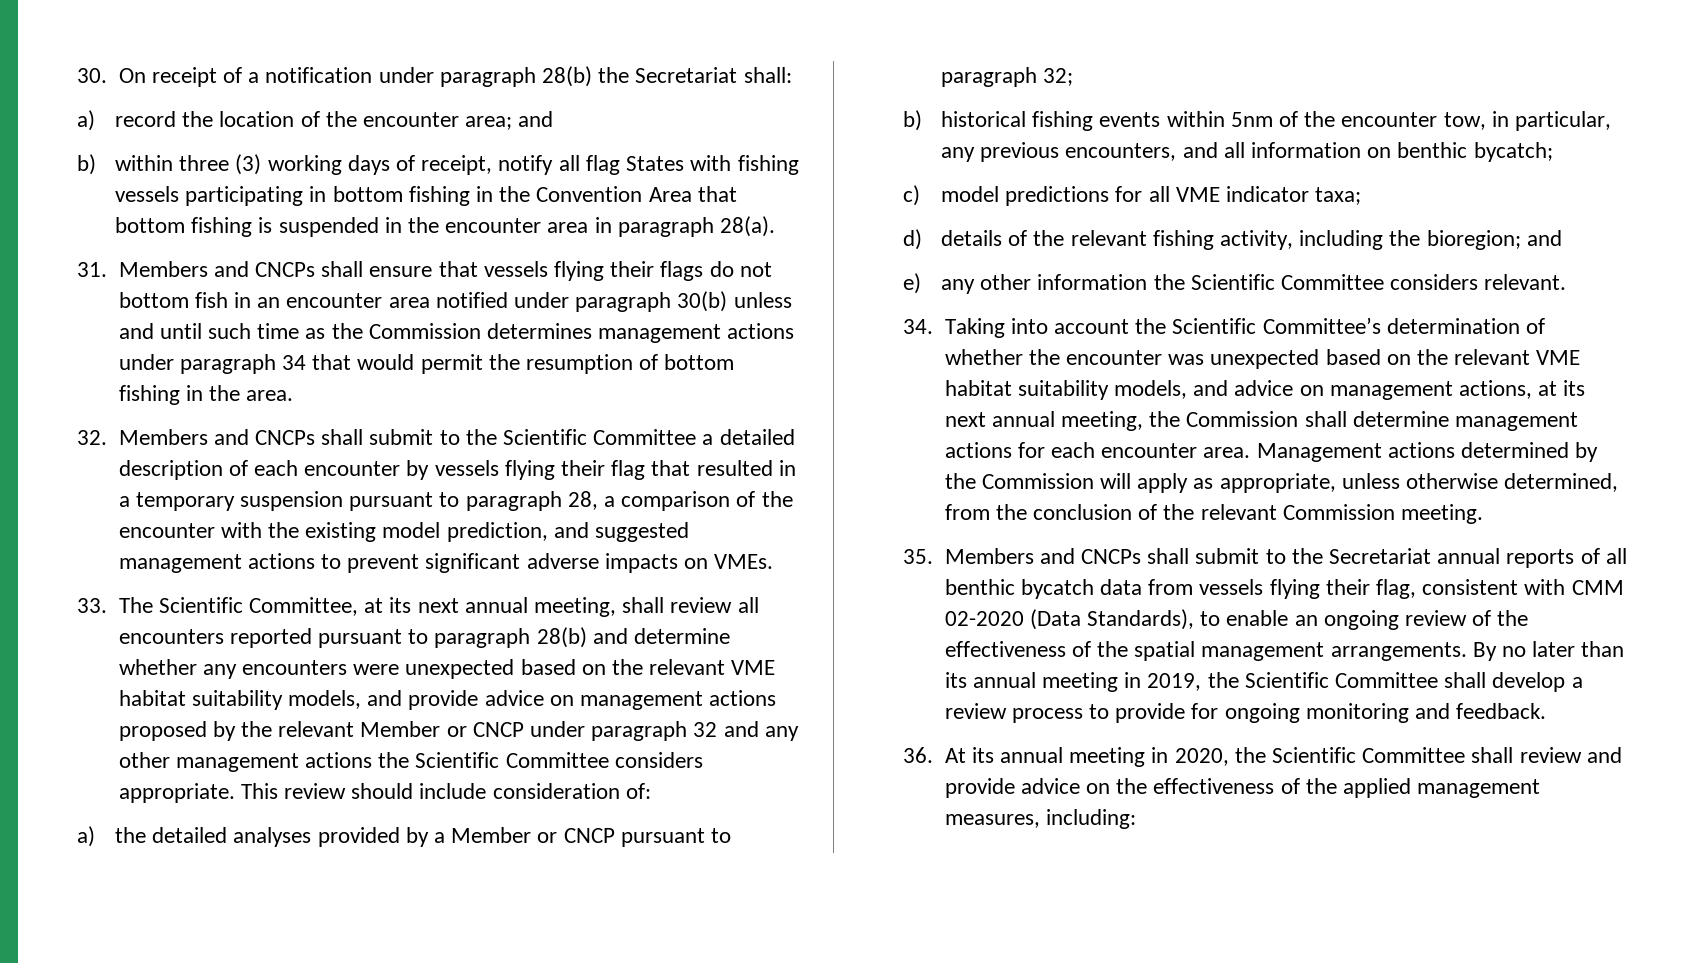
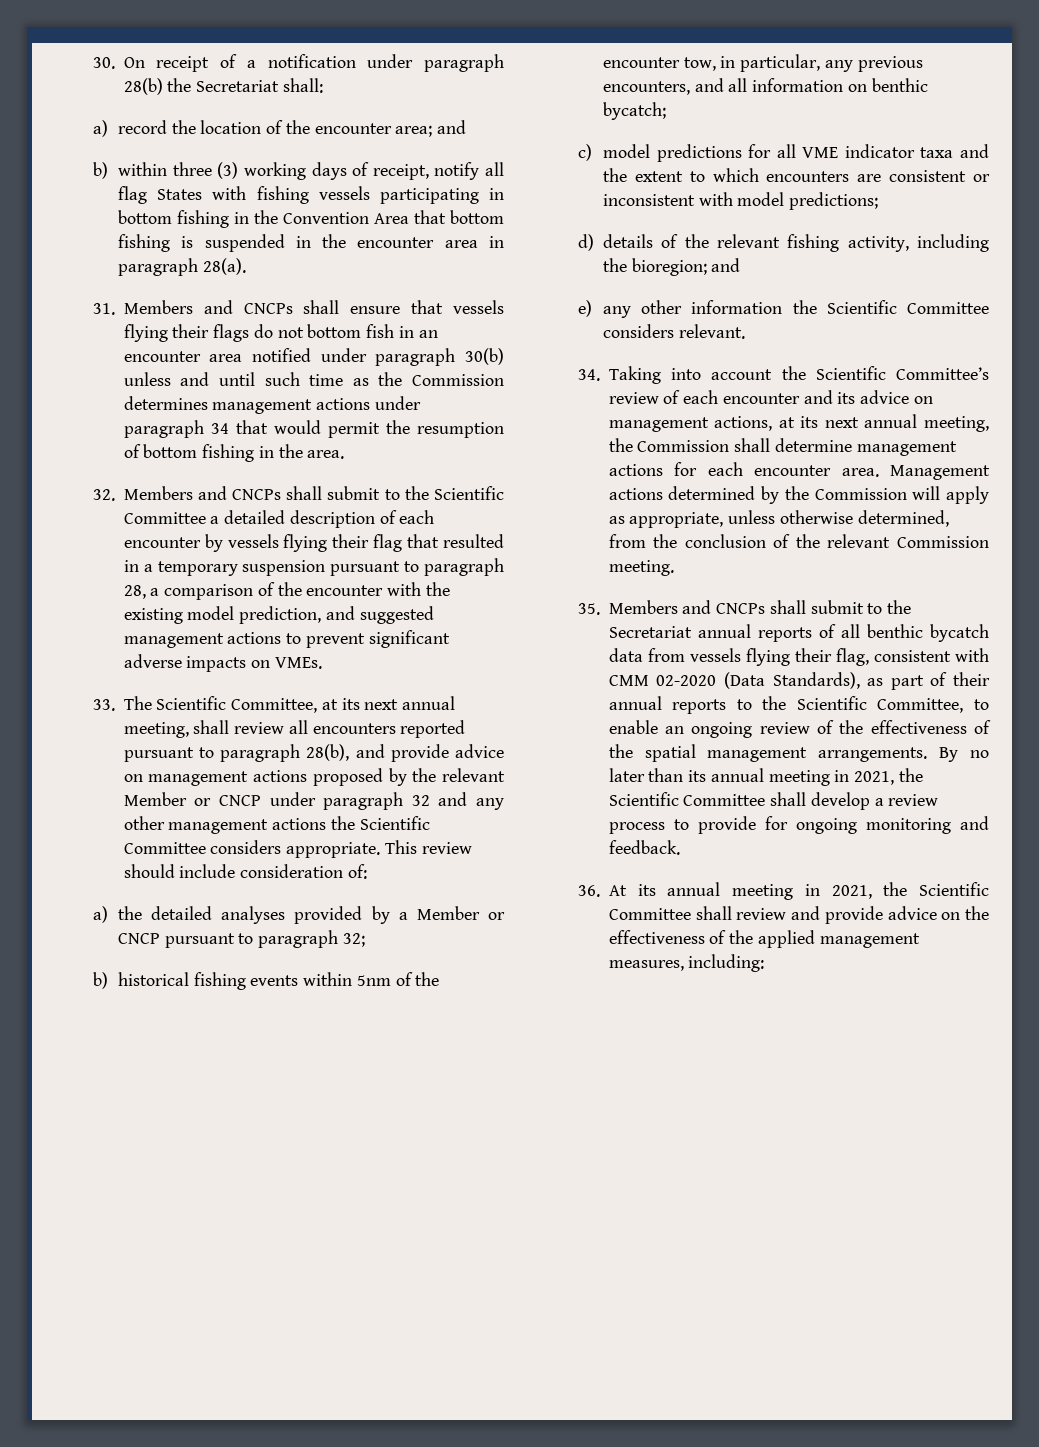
- 33. The Scientific Committee, at its next annual meeting, shall review all encounters reported pursuant to paragraph 28(b) and determine whether any encounters were unexpected based on the relevant VME habitat suitability models, and provide advice on management actions proposed by the relevant Member or CNCP under paragraph 32 and any other management actions the Scientific Committee considers appropriate.
+ 33. The Scientific Committee, at its next annual meeting, shall review all encounters reported pursuant to paragraph 28(b), and provide advice on management actions proposed by the relevant Member or CNCP under paragraph 32 and any other management actions the Scientific Committee considers appropriate.
- c) model predictions for all VME indicator taxa;
+ c) model predictions for all VME indicator taxa and the extent to which encounters are consistent or inconsistent with model predictions;
- 34. Taking into account the Scientific Committee’s determination of whether the encounter was unexpected based on the relevant VME habitat suitability models, and advice on management actions, at its next annual meeting, the Commission shall determine management actions for each encounter area.
+ 34. Taking into account the Scientific Committee’s review of each encounter and its advice on management actions, at its next annual meeting, the Commission shall determine management actions for each encounter area.
- 35. Members and CNCPs shall submit to the Secretariat annual reports of all benthic bycatch data from vessels flying their flag, consistent with CMM 02-2020 (Data Standards), to enable an ongoing review of the effectiveness of the spatial management arrangements.
+ 35. Members and CNCPs shall submit to the Secretariat annual reports of all benthic bycatch data from vessels flying their flag, consistent with CMM 02-2020 (Data Standards), as part of their annual reports to the Scientific Committee, to enable an ongoing review of the effectiveness of the spatial management arrangements.
- By no later than its annual meeting in 2019, the Scientific Committee shall develop a review process to provide for ongoing monitoring and feedback.
+ By no later than its annual meeting in 2021, the Scientific Committee shall develop a review process to provide for ongoing monitoring and feedback.
- 36. At its annual meeting in 2020, the Scientific Committee shall review and provide advice on the effectiveness of the applied management measures, including:
+ 36. At its annual meeting in 2021, the Scientific Committee shall review and provide advice on the effectiveness of the applied management measures, including:

